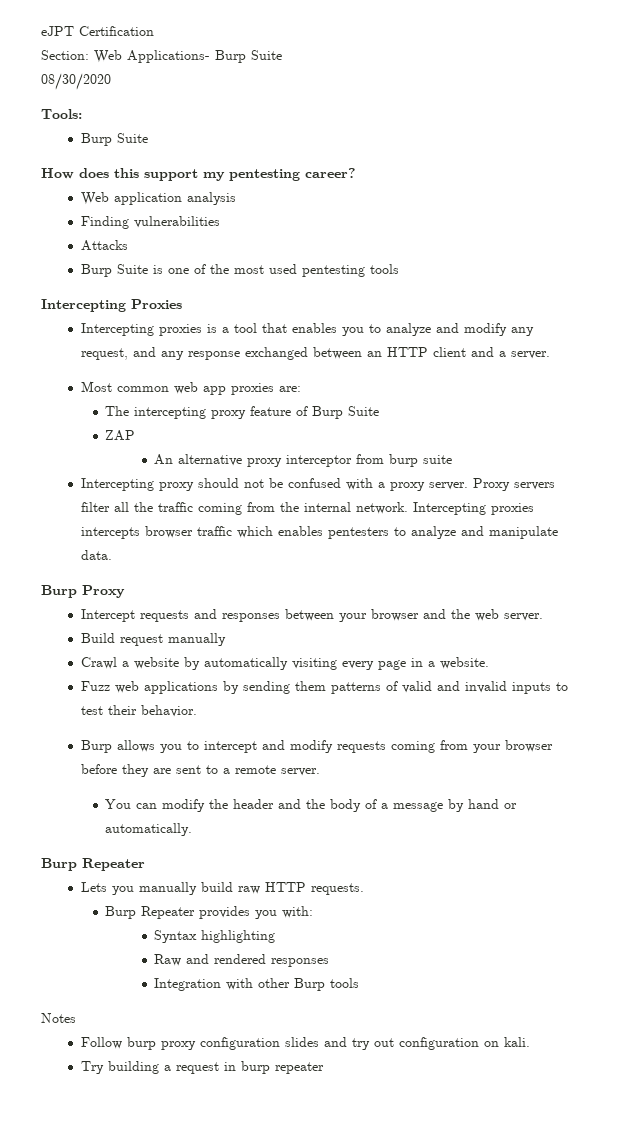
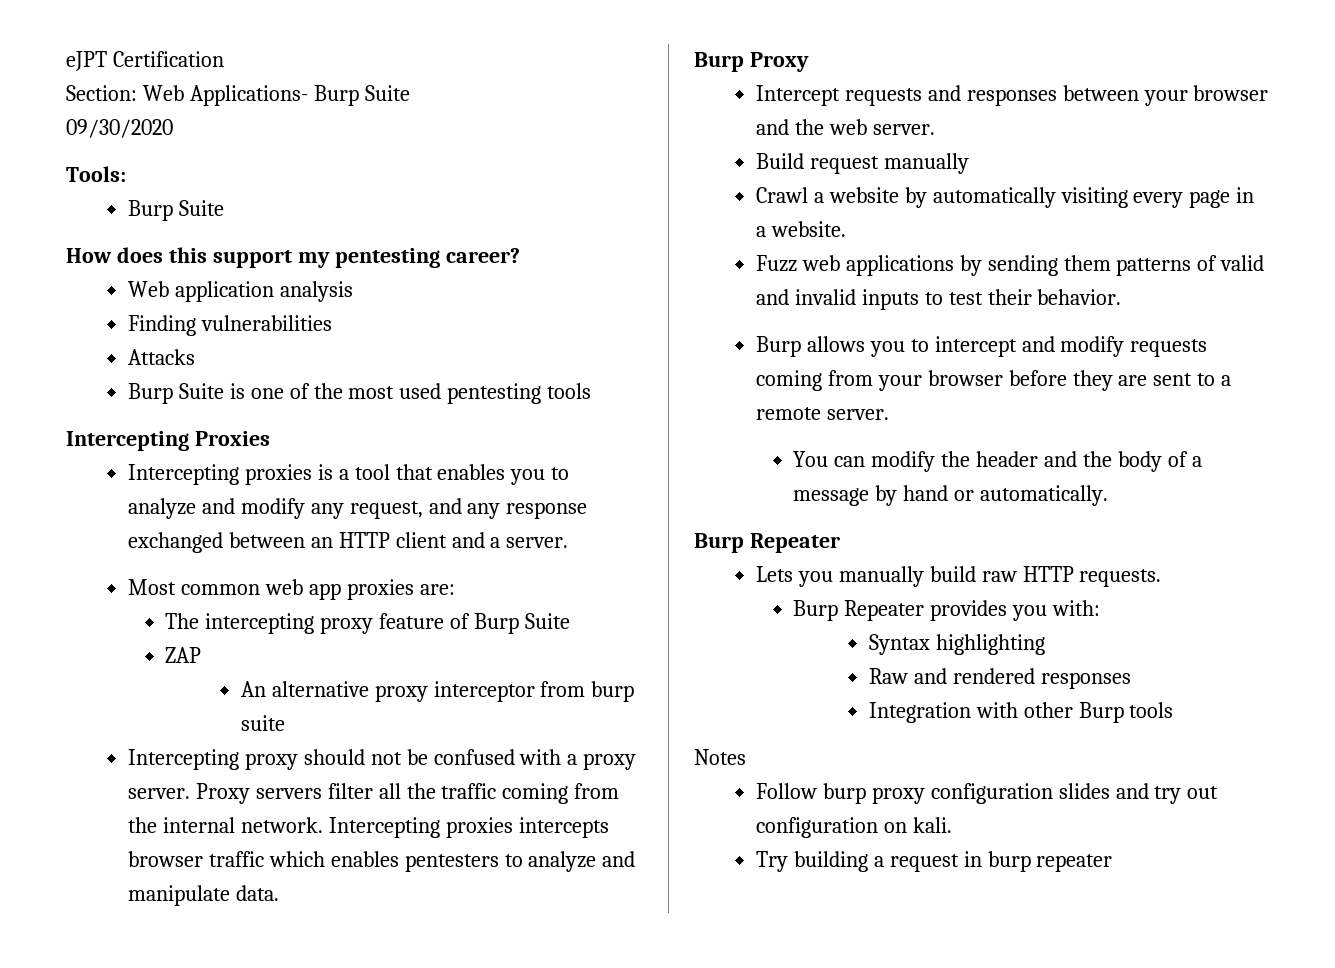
- 08/30/2020
+ 09/30/2020

